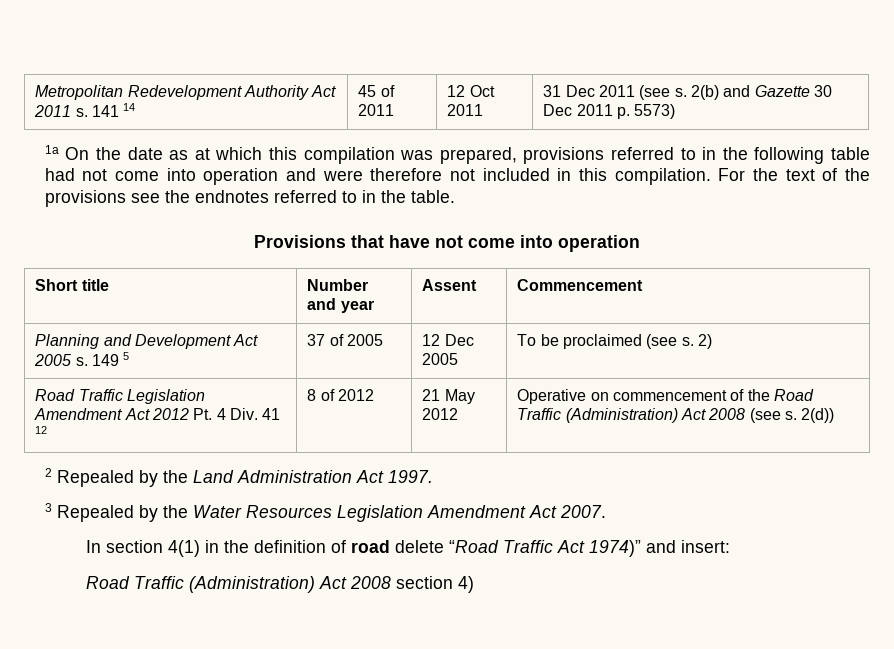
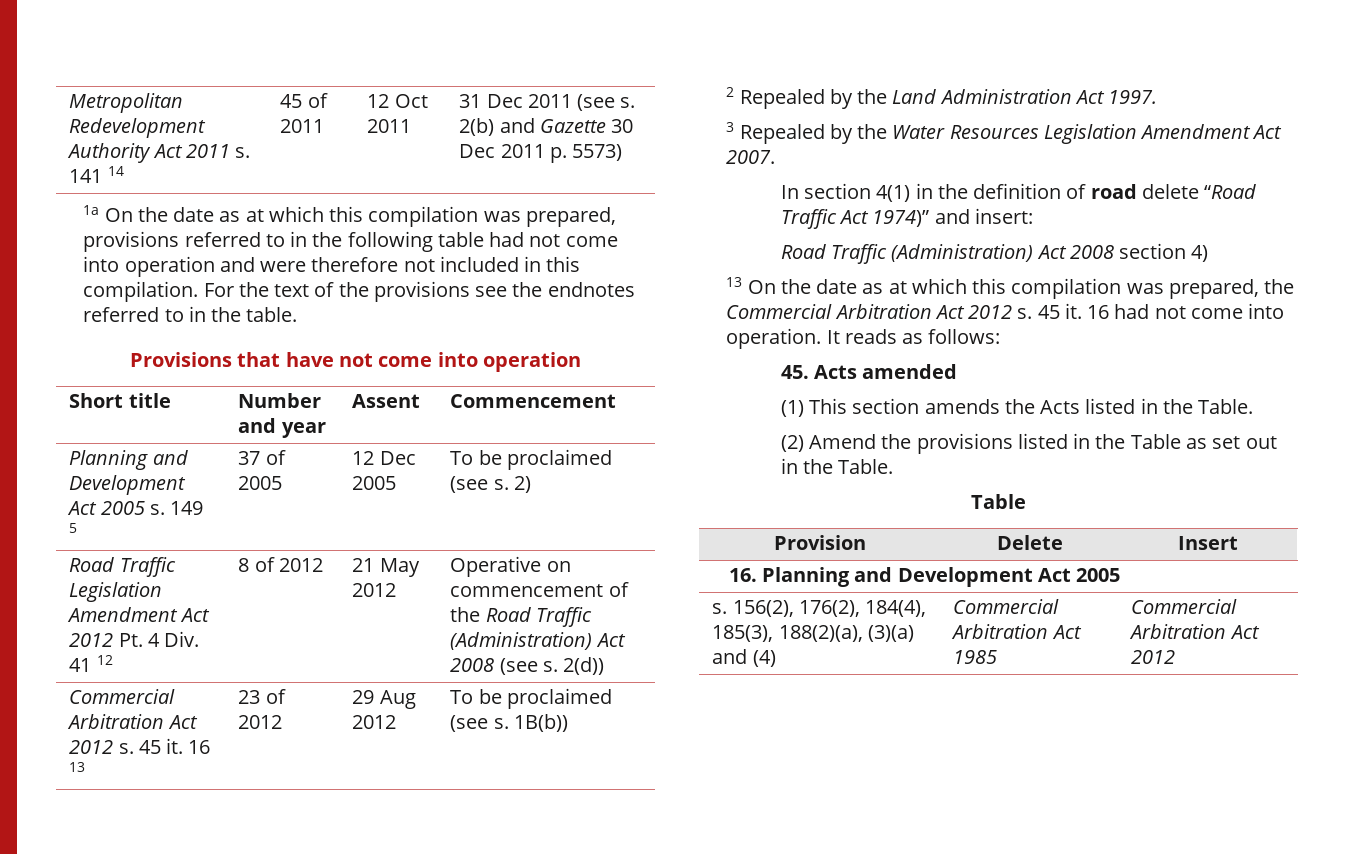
+ Commercial Arbitration Act 2012 s. 45 it. 16 13 | 23 of 2012 | 29 Aug 2012 | To be proclaimed (see s. 1B(b))
+ 13 On the date as at which this compilation was prepared, the Commercial Arbitration Act 2012 s. 45 it. 16 had not come into operation. It reads as follows:
+ 45. Acts amended
+ (1) This section amends the Acts listed in the Table.
+ (2) Amend the provisions listed in the Table as set out in the Table.
+ Table
+ Provision | Delete | Insert
+ 16. Planning and Development Act 2005
+ s. 156(2), 176(2), 184(4), 185(3), 188(2)(a), (3)(a) and (4) | Commercial Arbitration Act 1985 | Commercial Arbitration Act 2012

